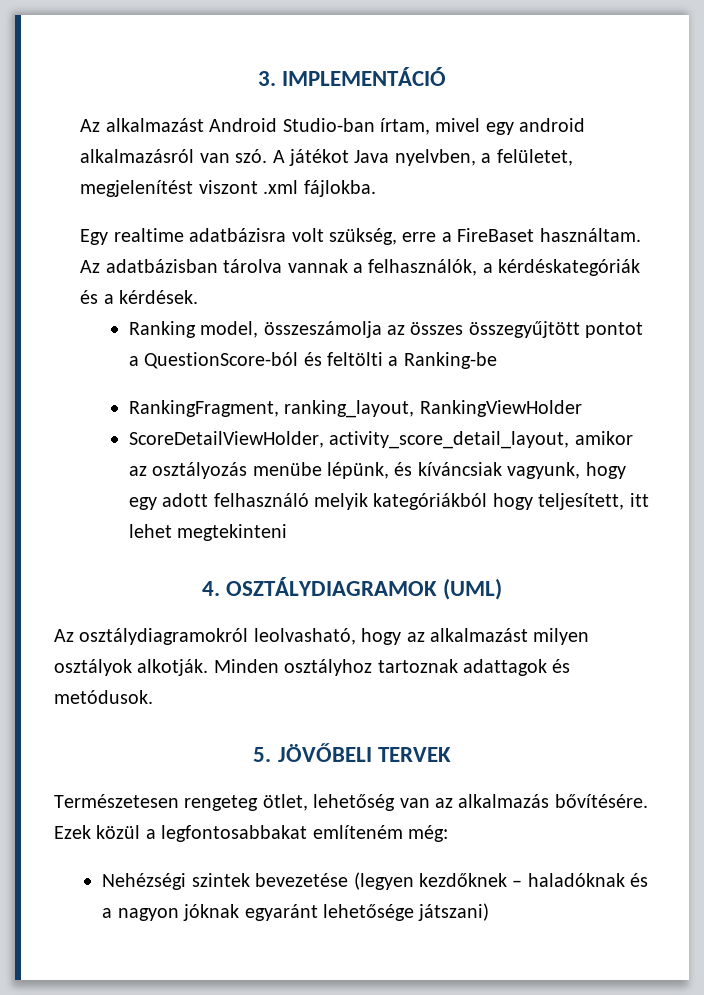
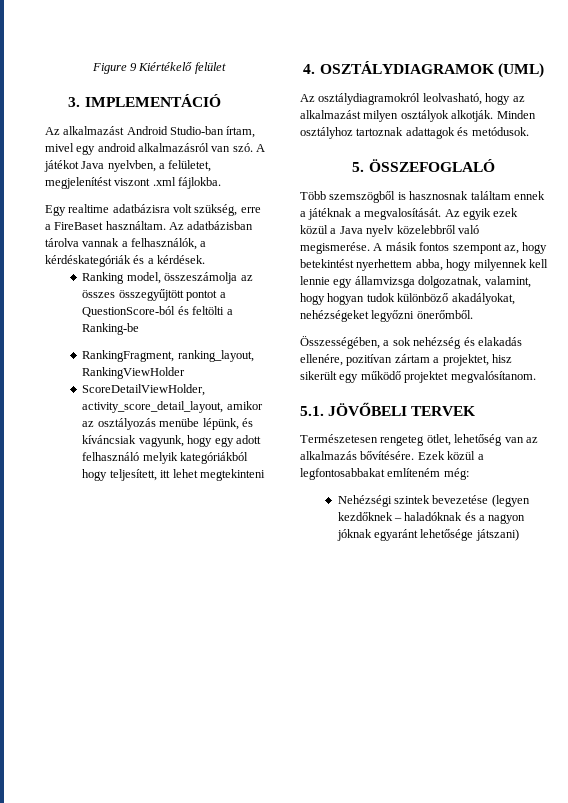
+ Figure 9 Kiértékelő felület
- 5. JÖVŐBELI TERVEK
+ 5. ÖSSZEFOGLALÓ
+ Több szemszögből is hasznosnak találtam ennek a játéknak a megvalosítását. Az egyik ezek közül a Java nyelv közelebbről való megismerése. A másik fontos szempont az, hogy betekintést nyerhettem abba, hogy milyennek kell lennie egy államvizsga dolgozatnak, valamint, hogy hogyan tudok különböző akadályokat, nehézségeket legyőzni önerőmből.
+ Összességében, a sok nehézség és elakadás ellenére, pozitívan zártam a projektet, hisz sikerült egy működő projektet megvalósítanom.
+ 5.1. JÖVŐBELI TERVEK

